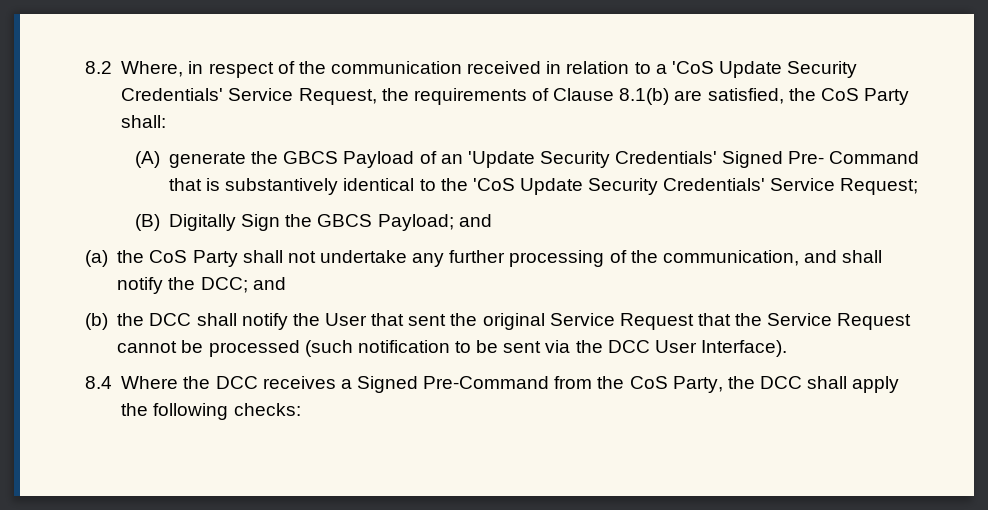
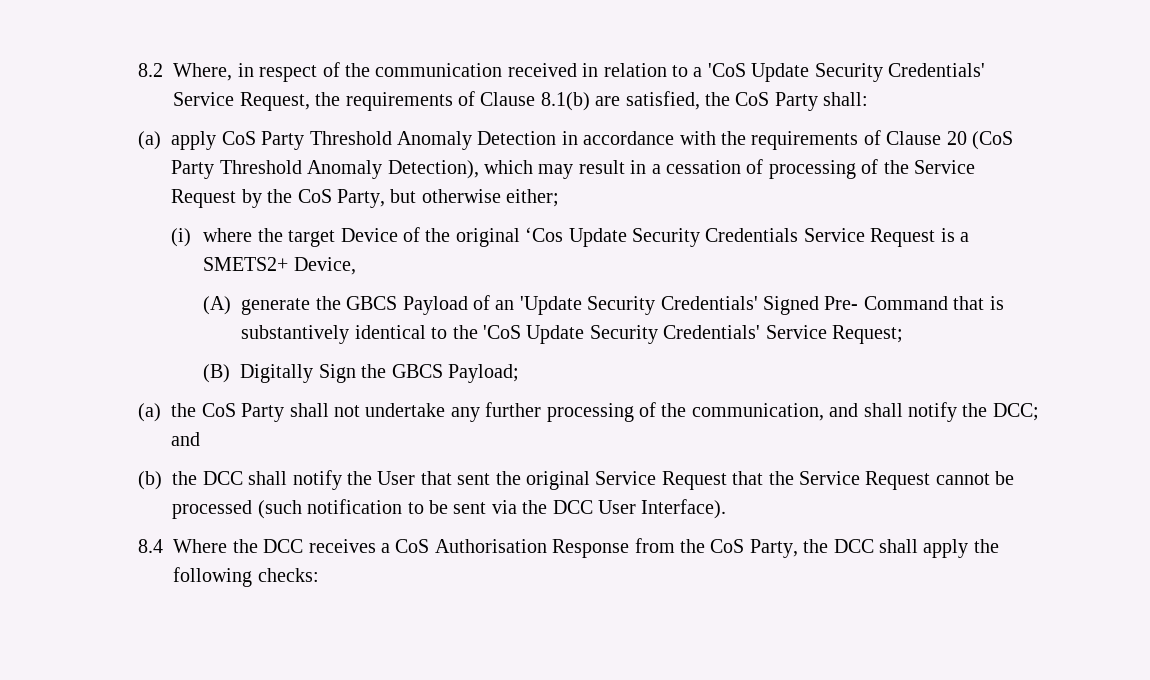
+ (a) apply CoS Party Threshold Anomaly Detection in accordance with the requirements of Clause 20 (CoS Party Threshold Anomaly Detection), which may result in a cessation of processing of the Service Request by the CoS Party, but otherwise either;
+ (i) where the target Device of the original ‘Cos Update Security Credentials Service Request is a SMETS2+ Device,
- (B) Digitally Sign the GBCS Payload; and
+ (B) Digitally Sign the GBCS Payload;
- 8.4 Where the DCC receives a Signed Pre-Command from the CoS Party, the DCC shall apply the following checks:
+ 8.4 Where the DCC receives a CoS Authorisation Response from the CoS Party, the DCC shall apply the following checks:

